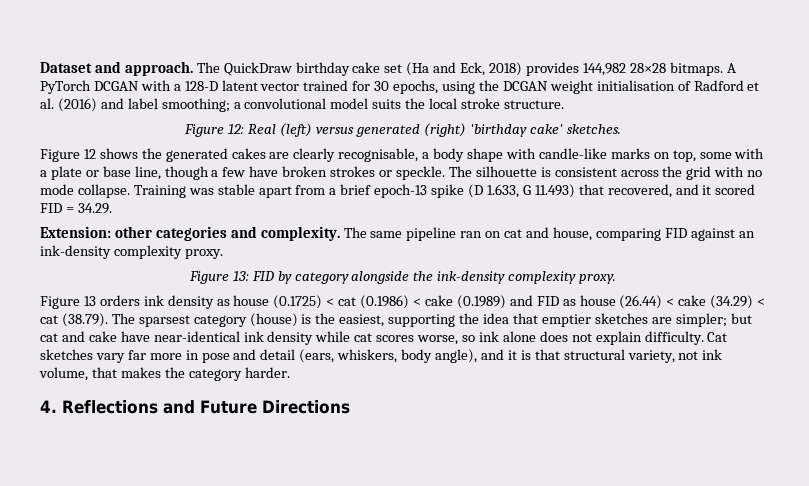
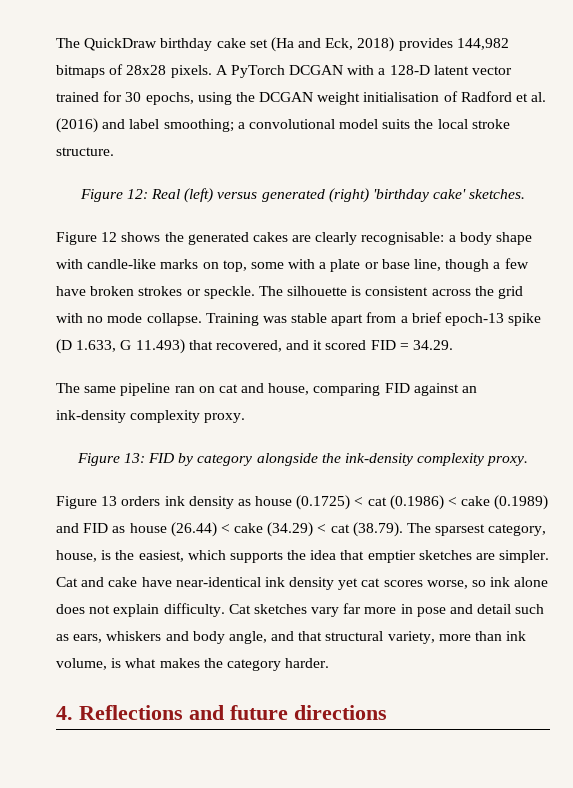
- Dataset and approach. The QuickDraw birthday cake set (Ha and Eck, 2018) provides 144,982 28×28 bitmaps.
+ The QuickDraw birthday cake set (Ha and Eck, 2018) provides 144,982 bitmaps of 28x28 pixels.
- Figure 12 shows the generated cakes are clearly recognisable, a body shape with candle-like marks on top, some with a plate or base line, though a few have broken strokes or speckle.
+ Figure 12 shows the generated cakes are clearly recognisable: a body shape with candle-like marks on top, some with a plate or base line, though a few have broken strokes or speckle.
- Extension: other categories and complexity.
- Figure 13 orders ink density as house (0.1725) < cat (0.1986) < cake (0.1989) and FID as house (26.44) < cake (34.29) < cat (38.79). The sparsest category (house) is the easiest, supporting the idea that emptier sketches are simpler; but cat and cake have near-identical ink density while cat scores worse, so ink alone does not explain difficulty.
+ Figure 13 orders ink density as house (0.1725) < cat (0.1986) < cake (0.1989) and FID as house (26.44) < cake (34.29) < cat (38.79). The sparsest category, house, is the easiest, which supports the idea that emptier sketches are simpler. Cat and cake have near-identical ink density yet cat scores worse, so ink alone does not explain difficulty.
- Cat sketches vary far more in pose and detail (ears, whiskers, body angle), and it is that structural variety, not ink volume, that makes the category harder.
+ Cat sketches vary far more in pose and detail such as ears, whiskers and body angle, and that structural variety, more than ink volume, is what makes the category harder.
- 4. Reflections and Future Directions
+ 4. Reflections and future directions

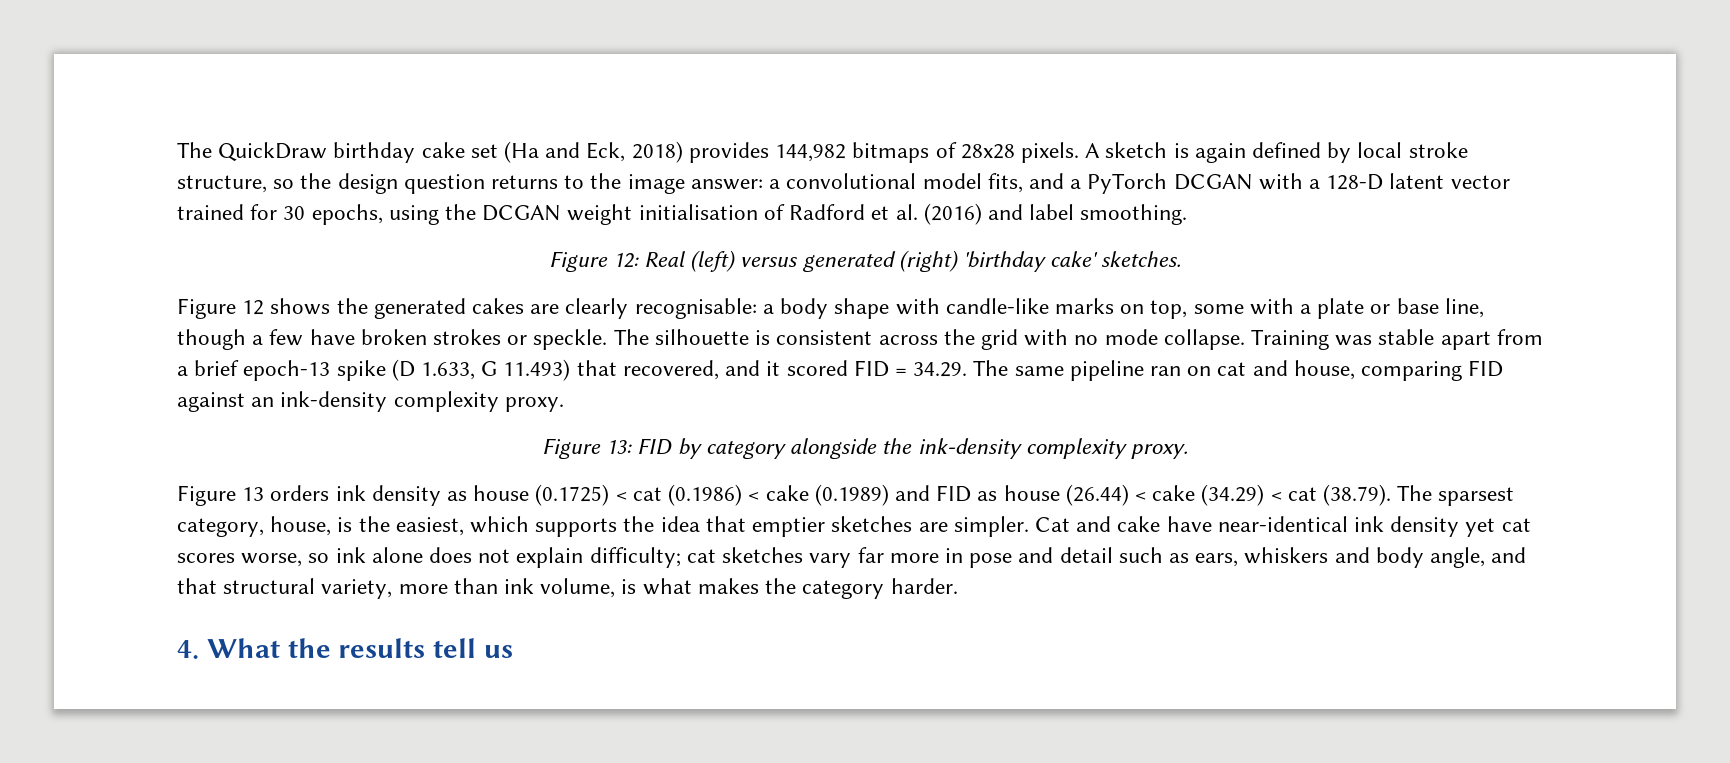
- A PyTorch DCGAN with a 128-D latent vector trained for 30 epochs, using the DCGAN weight initialisation of Radford et al. (2016) and label smoothing; a convolutional model suits the local stroke structure.
+ A sketch is again defined by local stroke structure, so the design question returns to the image answer: a convolutional model fits, and a PyTorch DCGAN with a 128-D latent vector trained for 30 epochs, using the DCGAN weight initialisation of Radford et al. (2016) and label smoothing.
- Training was stable apart from a brief epoch-13 spike (D 1.633, G 11.493) that recovered, and it scored FID = 34.29.
- The same pipeline ran on cat and house, comparing FID against an ink-density complexity proxy.
+ Training was stable apart from a brief epoch-13 spike (D 1.633, G 11.493) that recovered, and it scored FID = 34.29. The same pipeline ran on cat and house, comparing FID against an ink-density complexity proxy.
- Cat and cake have near-identical ink density yet cat scores worse, so ink alone does not explain difficulty. Cat sketches vary far more in pose and detail such as ears, whiskers and body angle, and that structural variety, more than ink volume, is what makes the category harder.
+ Cat and cake have near-identical ink density yet cat scores worse, so ink alone does not explain difficulty; cat sketches vary far more in pose and detail such as ears, whiskers and body angle, and that structural variety, more than ink volume, is what makes the category harder.
- 4. Reflections and future directions
+ 4. What the results tell us

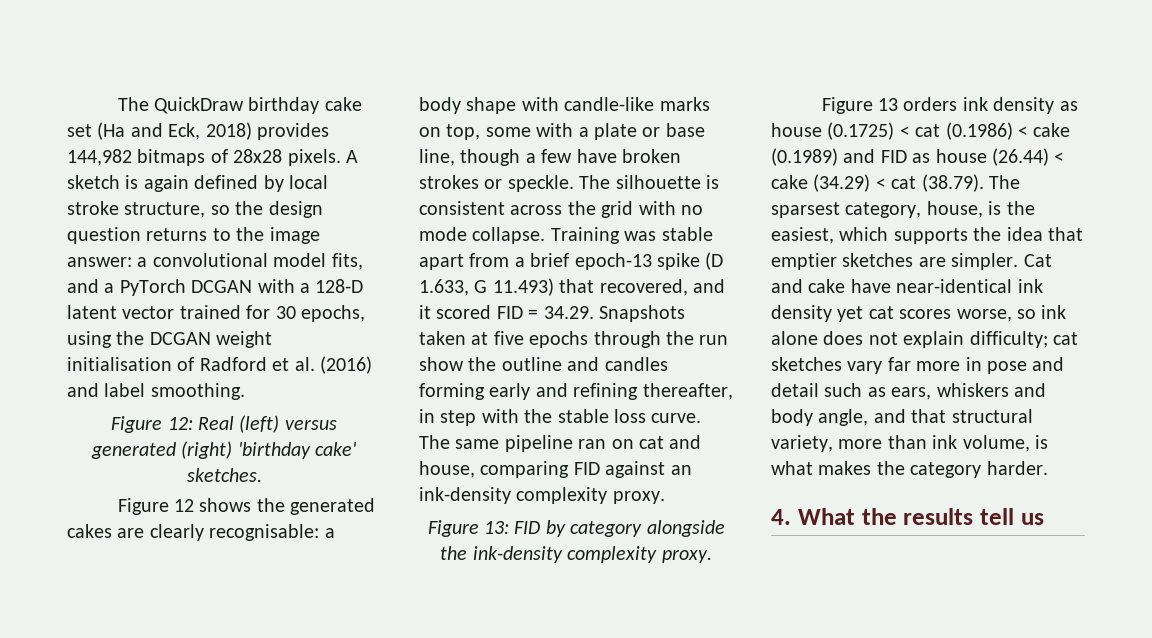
- Training was stable apart from a brief epoch-13 spike (D 1.633, G 11.493) that recovered, and it scored FID = 34.29. The same pipeline ran on cat and house, comparing FID against an ink-density complexity proxy.
+ Training was stable apart from a brief epoch-13 spike (D 1.633, G 11.493) that recovered, and it scored FID = 34.29. Snapshots taken at five epochs through the run show the outline and candles forming early and refining thereafter, in step with the stable loss curve. The same pipeline ran on cat and house, comparing FID against an ink-density complexity proxy.

